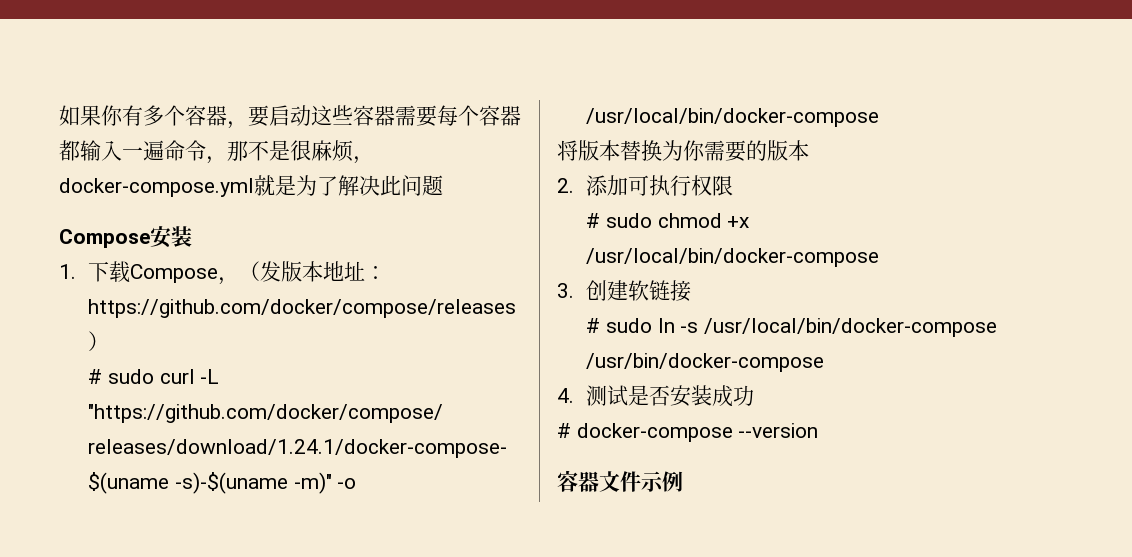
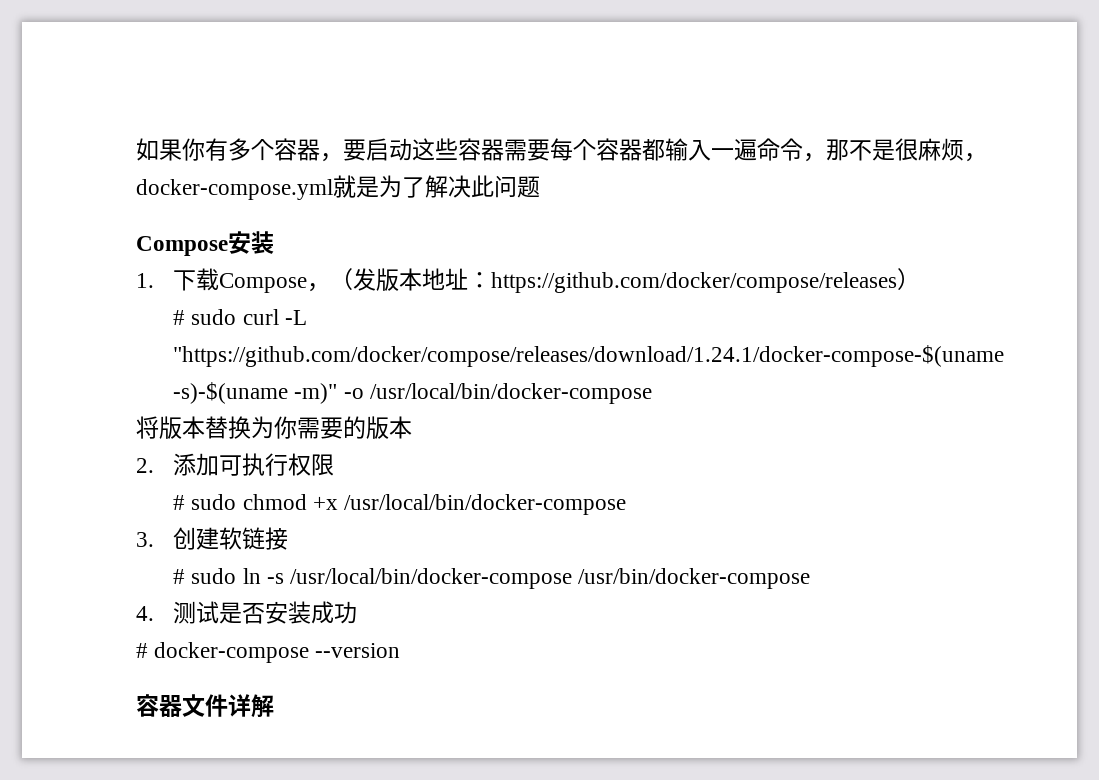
- 容器文件示例
+ 容器文件详解

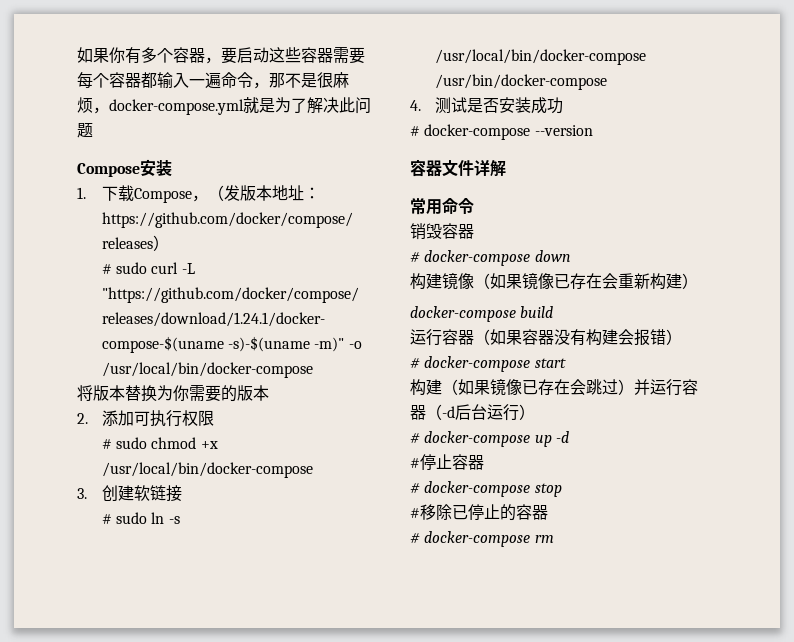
+ 常用命令
+ 销毁容器
+ # docker-compose down
+ 构建镜像（如果镜像已存在会重新构建）
+ docker-compose build
+ 运行容器（如果容器没有构建会报错）
+ # docker-compose start
+ 构建（如果镜像已存在会跳过）并运行容器（-d后台运行）
+ # docker-compose up -d
+ #停止容器
+ # docker-compose stop
+ #移除已停止的容器
+ # docker-compose rm

